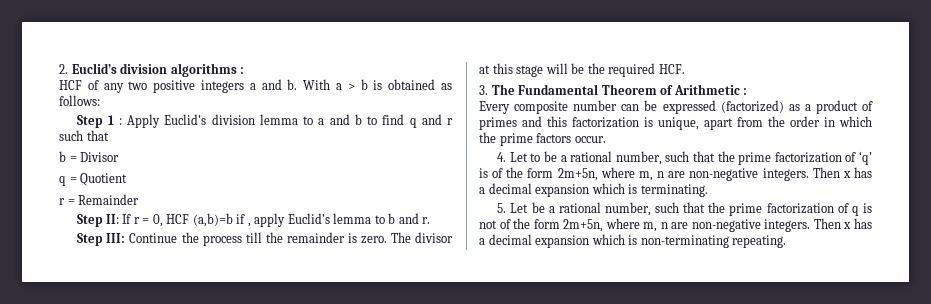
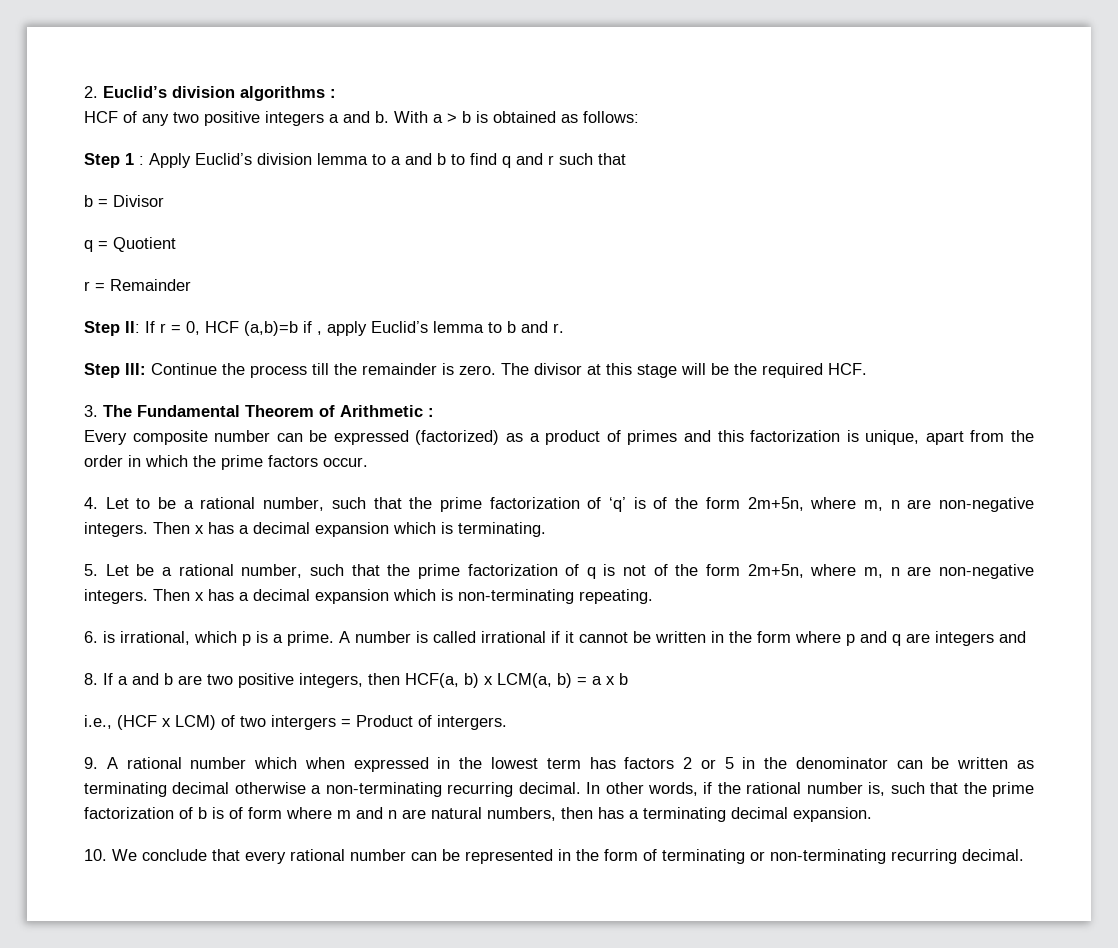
+ 6. is irrational, which p is a prime. A number is called irrational if it cannot be written in the form where p and q are integers and
+ 8. If a and b are two positive integers, then HCF(a, b) x LCM(a, b) = a x b
+ i.e., (HCF x LCM) of two intergers = Product of intergers.
+ 9. A rational number which when expressed in the lowest term has factors 2 or 5 in the denominator can be written as terminating decimal otherwise a non-terminating recurring decimal. In other words, if the rational number is, such that the prime factorization of b is of form where m and n are natural numbers, then has a terminating decimal expansion.
+ 10. We conclude that every rational number can be represented in the form of terminating or non-terminating recurring decimal.

